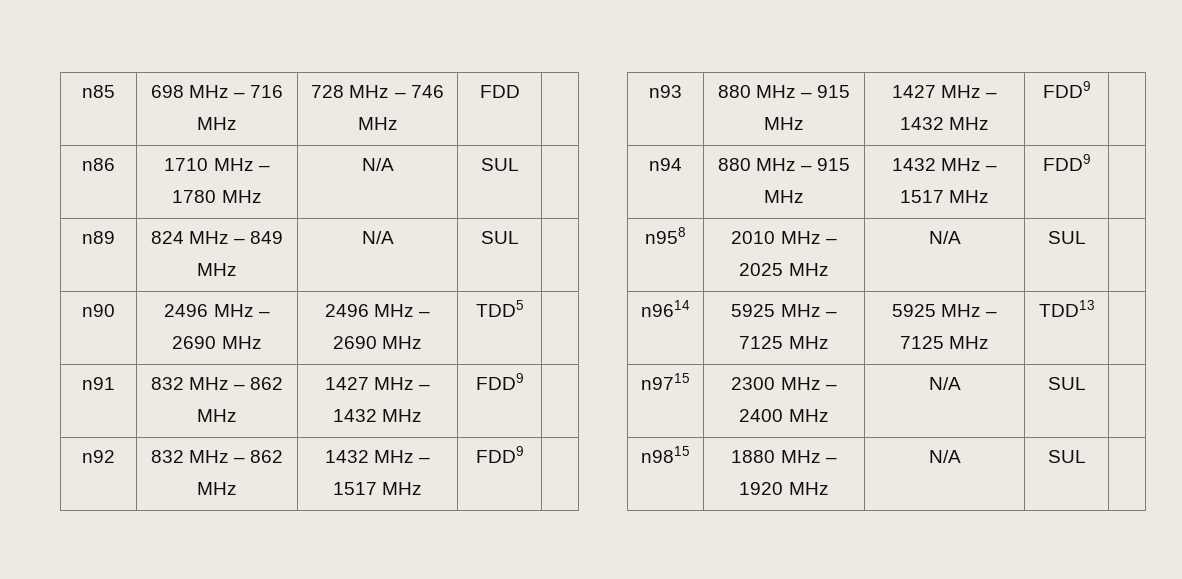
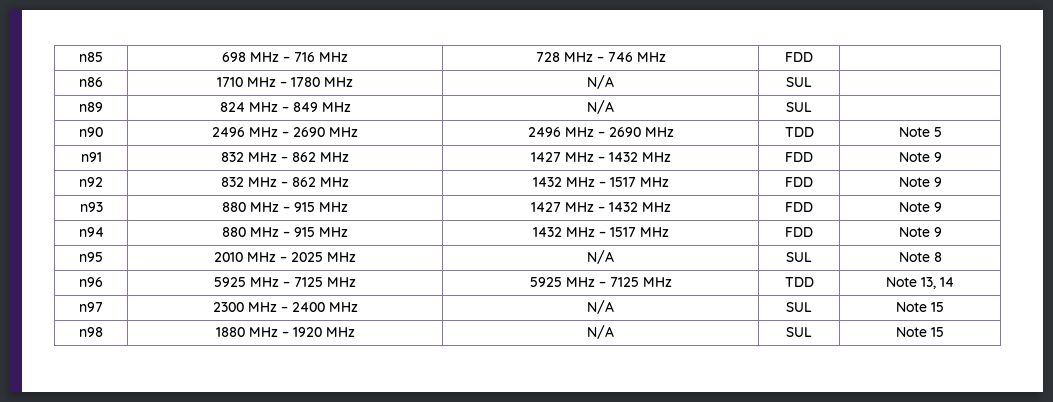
- n90 | 2496 MHz – 2690 MHz | 2496 MHz – 2690 MHz | TDD5 |
+ n90 | 2496 MHz – 2690 MHz | 2496 MHz – 2690 MHz | TDD | Note 5
- n91 | 832 MHz – 862 MHz | 1427 MHz – 1432 MHz | FDD9 |
+ n91 | 832 MHz – 862 MHz | 1427 MHz – 1432 MHz | FDD | Note 9
- n92 | 832 MHz – 862 MHz | 1432 MHz – 1517 MHz | FDD9 |
+ n92 | 832 MHz – 862 MHz | 1432 MHz – 1517 MHz | FDD | Note 9
- n93 | 880 MHz – 915 MHz | 1427 MHz – 1432 MHz | FDD9 |
+ n93 | 880 MHz – 915 MHz | 1427 MHz – 1432 MHz | FDD | Note 9
- n94 | 880 MHz – 915 MHz | 1432 MHz – 1517 MHz | FDD9 |
- n958 | 2010 MHz – 2025 MHz | N/A | SUL |
- n9614 | 5925 MHz – 7125 MHz | 5925 MHz – 7125 MHz | TDD13 |
- n9715 | 2300 MHz – 2400 MHz | N/A | SUL |
- n9815 | 1880 MHz – 1920 MHz | N/A | SUL |
+ n94 | 880 MHz – 915 MHz | 1432 MHz – 1517 MHz | FDD | Note 9
+ n95 | 2010 MHz – 2025 MHz | N/A | SUL | Note 8
+ n96 | 5925 MHz – 7125 MHz | 5925 MHz – 7125 MHz | TDD | Note 13, 14
+ n97 | 2300 MHz – 2400 MHz | N/A | SUL | Note 15
+ n98 | 1880 MHz – 1920 MHz | N/A | SUL | Note 15

